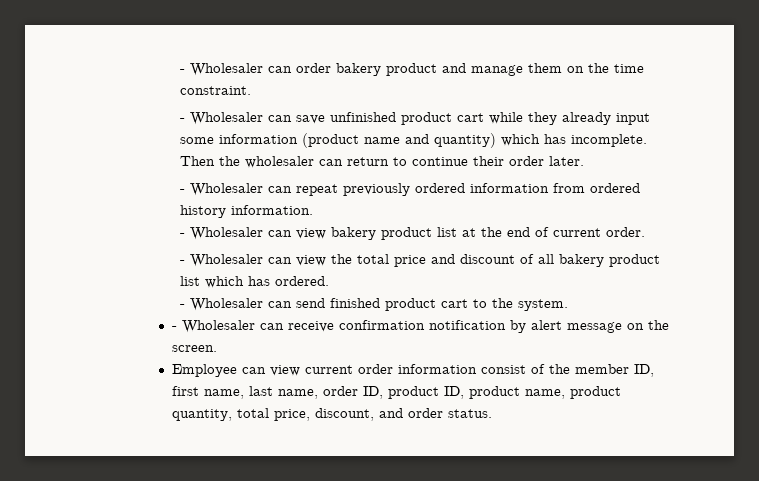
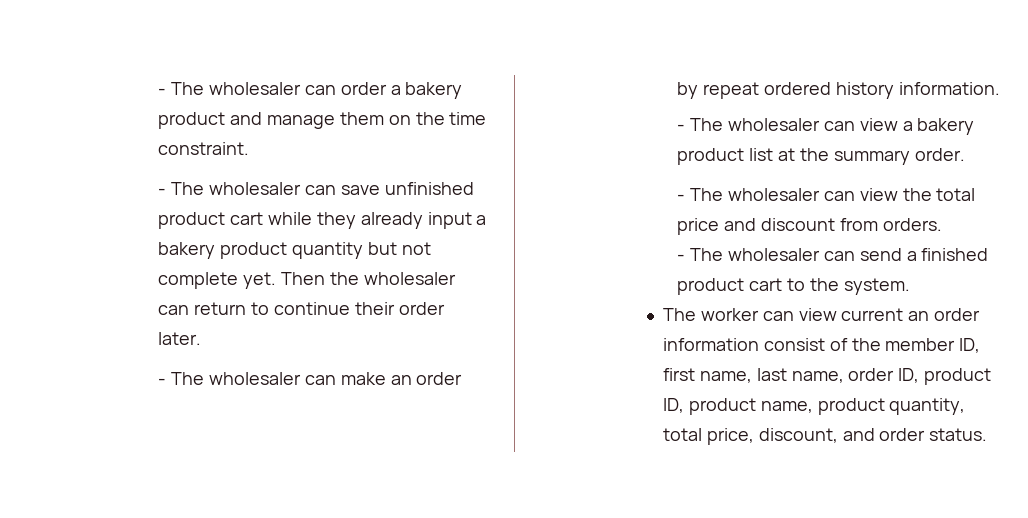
- - Wholesaler can order bakery product and manage them on the time constraint.
+ - The wholesaler can order a bakery product and manage them on the time constraint.
- - Wholesaler can save unfinished product cart while they already input some information (product name and quantity) which has incomplete.
+ - The wholesaler can save unfinished product cart while they already input a bakery product quantity but not complete yet.
- - Wholesaler can repeat previously ordered information from ordered history information.
+ - The wholesaler can make an order by repeat ordered history information.
- - Wholesaler can view bakery product list at the end of current order.
+ - The wholesaler can view a bakery product list at the summary order.
- - Wholesaler can view the total price and discount of all bakery product list which has ordered.
- - Wholesaler can send finished product cart to the system.
+ - The wholesaler can view the total price and discount from orders.
+ - The wholesaler can send a finished product cart to the system.
- - Wholesaler can receive confirmation notification by alert message on the screen.
- Employee can view current order information consist of the member ID, first name, last name, order ID, product ID, product name, product quantity, total price, discount, and order status.
+ The worker can view current an order information consist of the member ID, first name, last name, order ID, product ID, product name, product quantity, total price, discount, and order status.

